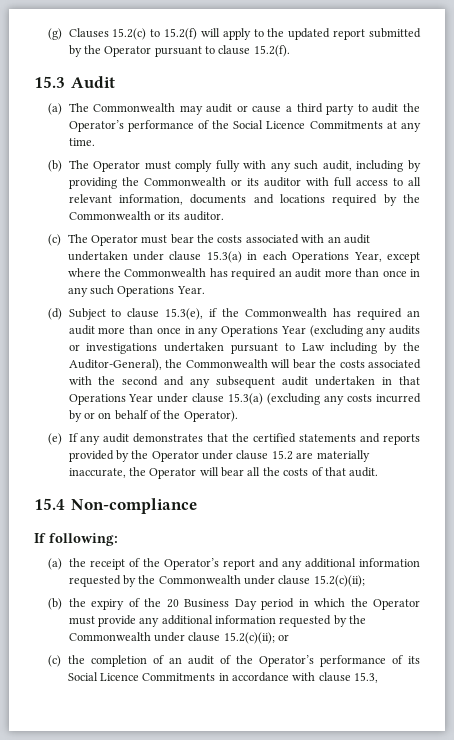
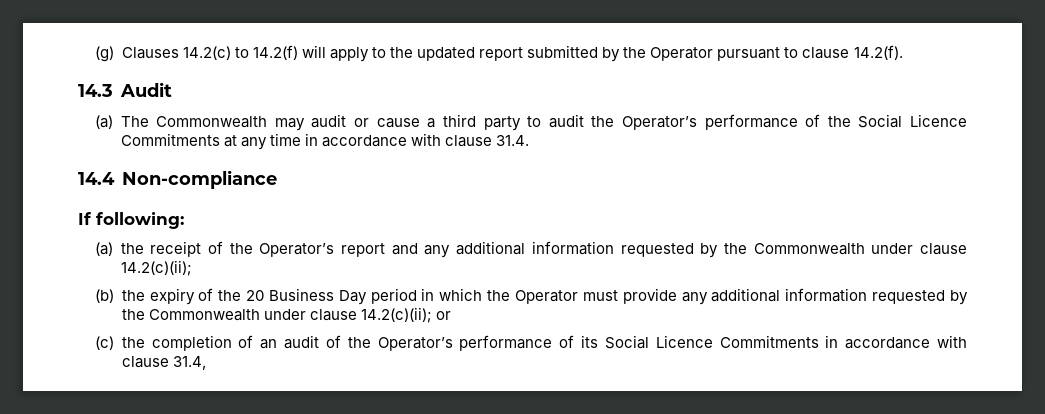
- (g) Clauses 15.2(c) to 15.2(f) will apply to the updated report submitted by the Operator pursuant to clause 15.2(f).
- 15.3 Audit
+ (g) Clauses 14.2(c) to 14.2(f) will apply to the updated report submitted by the Operator pursuant to clause 14.2(f).
+ 14.3 Audit
- (a) The Commonwealth may audit or cause a third party to audit the Operator’s performance of the Social Licence Commitments at any time.
- (b) The Operator must comply fully with any such audit, including by providing the Commonwealth or its auditor with full access to all relevant information, documents and locations required by the Commonwealth or its auditor.
- (c) The Operator must bear the costs associated with an audit undertaken under clause 15.3(a) in each Operations Year, except where the Commonwealth has required an audit more than once in any such Operations Year.
- (d) Subject to clause 15.3(e), if the Commonwealth has required an audit more than once in any Operations Year (excluding any audits or investigations undertaken pursuant to Law including by the Auditor-General), the Commonwealth will bear the costs associated with the second and any subsequent audit undertaken in that Operations Year under clause 15.3(a) (excluding any costs incurred by or on behalf of the Operator).
- (e) If any audit demonstrates that the certified statements and reports provided by the Operator under clause 15.2 are materially inaccurate, the Operator will bear all the costs of that audit.
- 15.4 Non-compliance
+ (a) The Commonwealth may audit or cause a third party to audit the Operator’s performance of the Social Licence Commitments at any time in accordance with clause 31.4.
+ 14.4 Non-compliance
- (a) the receipt of the Operator’s report and any additional information requested by the Commonwealth under clause 15.2(c)(ii);
+ (a) the receipt of the Operator’s report and any additional information requested by the Commonwealth under clause 14.2(c)(ii);
- (b) the expiry of the 20 Business Day period in which the Operator must provide any additional information requested by the Commonwealth under clause 15.2(c)(ii); or
+ (b) the expiry of the 20 Business Day period in which the Operator must provide any additional information requested by the Commonwealth under clause 14.2(c)(ii); or
- (c) the completion of an audit of the Operator’s performance of its Social Licence Commitments in accordance with clause 15.3,
+ (c) the completion of an audit of the Operator’s performance of its Social Licence Commitments in accordance with clause 31.4,

